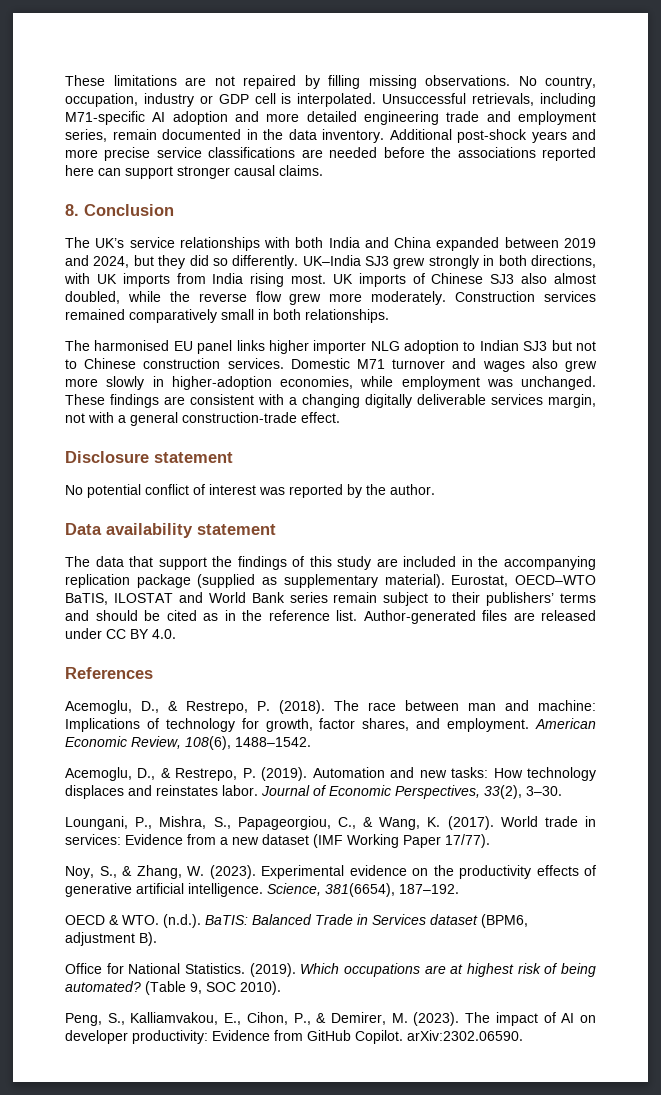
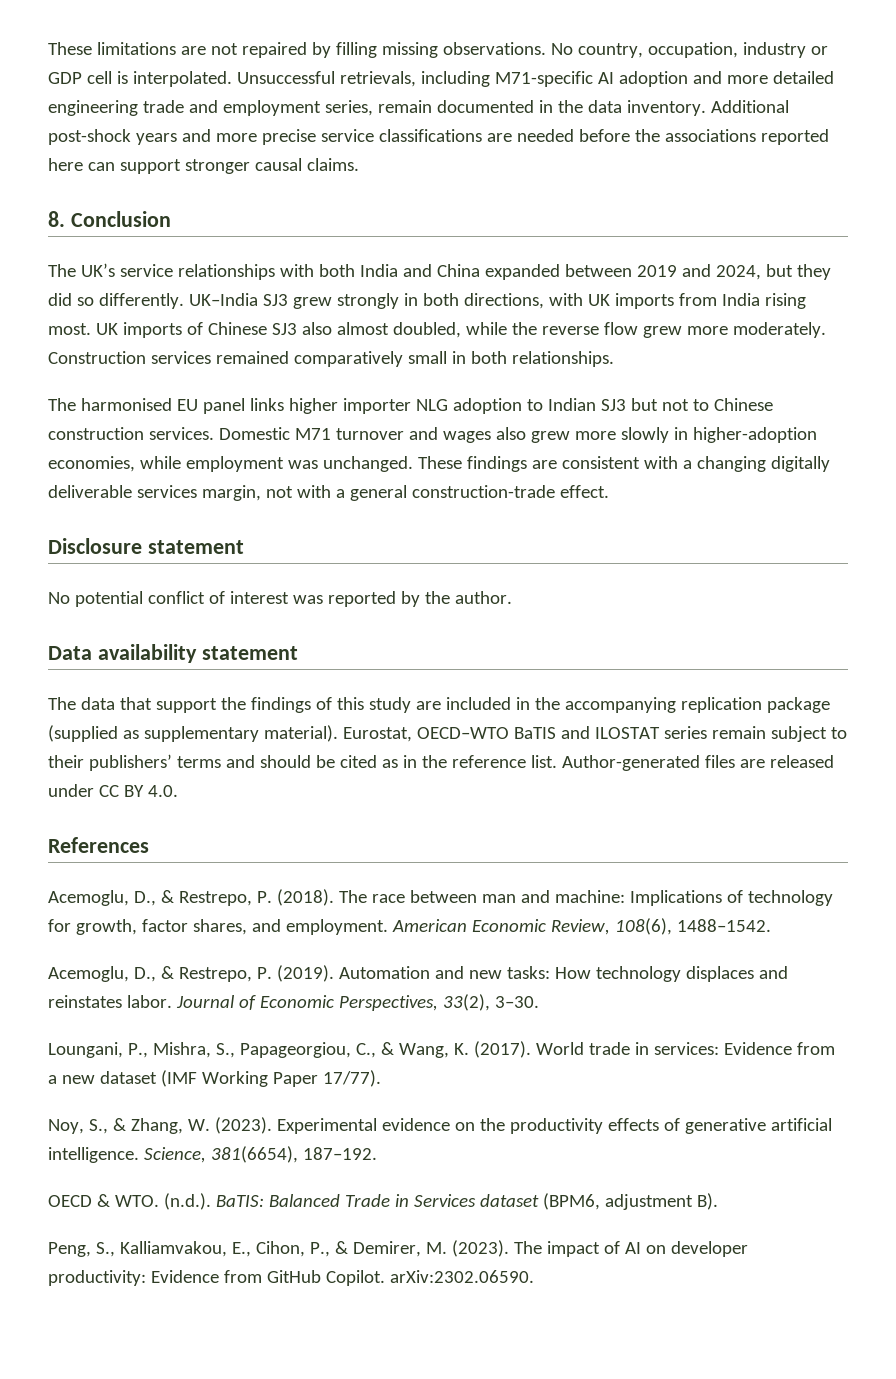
- Eurostat, OECD–WTO BaTIS, ILOSTAT and World Bank series remain subject to their publishers’ terms and should be cited as in the reference list.
+ Eurostat, OECD–WTO BaTIS and ILOSTAT series remain subject to their publishers’ terms and should be cited as in the reference list.
- Office for National Statistics. (2019). Which occupations are at highest risk of being automated? (Table 9, SOC 2010).

